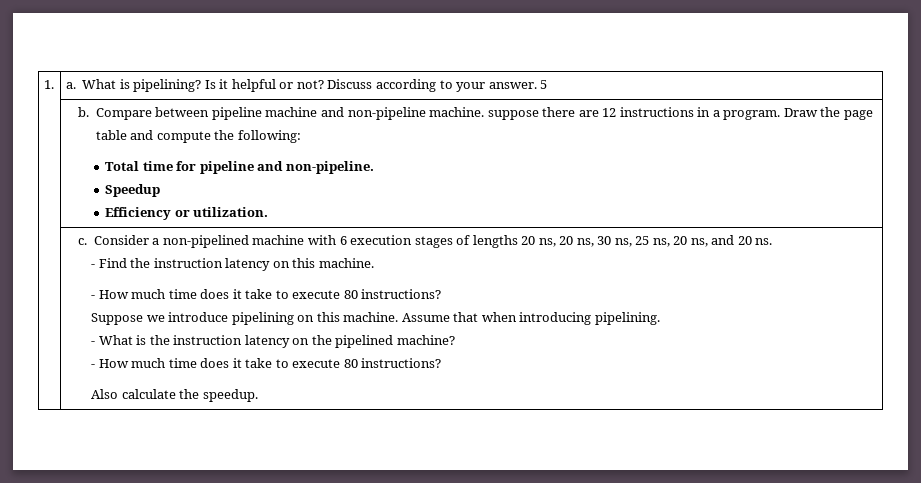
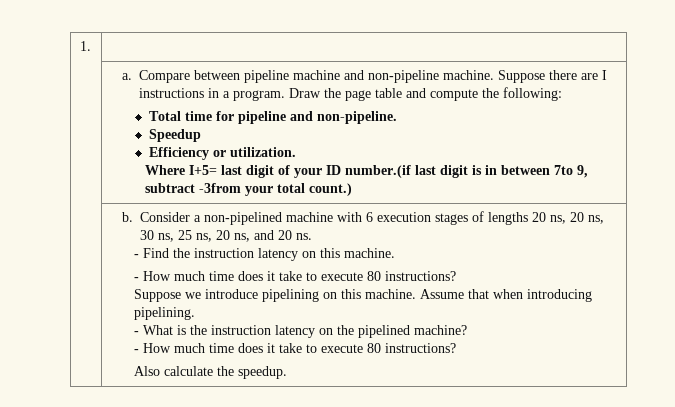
- 1. | a. What is pipelining? Is it helpful or not? Discuss according to your answer. 5
- | b. Compare between pipeline machine and non-pipeline machine. suppose there are 12 instructions in a program. Draw the page table and compute the following:
+ 1. |
+ | a. Compare between pipeline machine and non-pipeline machine. Suppose there are I instructions in a program. Draw the page table and compute the following:
- c.
+ Where I+5= last digit of your ID number.(if last digit is in between 7to 9, subtract -3from your total count.)
+ | b.

